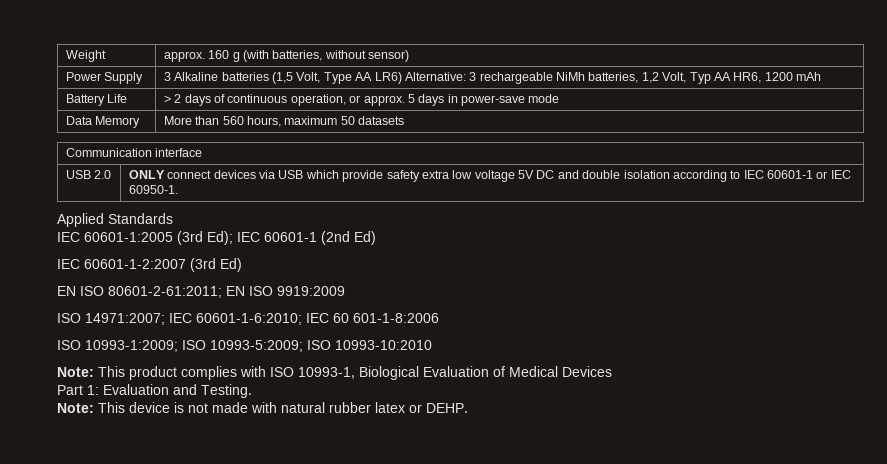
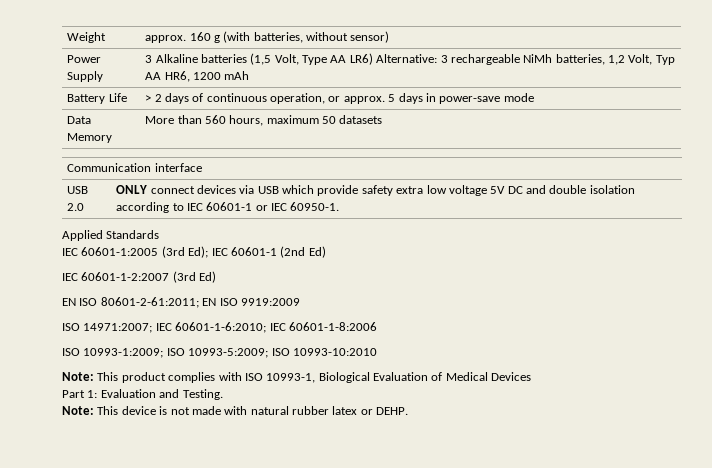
- ISO 14971:2007; IEC 60601-1-6:2010; IEC 60 601-1-8:2006
+ ISO 14971:2007; IEC 60601-1-6:2010; IEC 60601-1-8:2006

